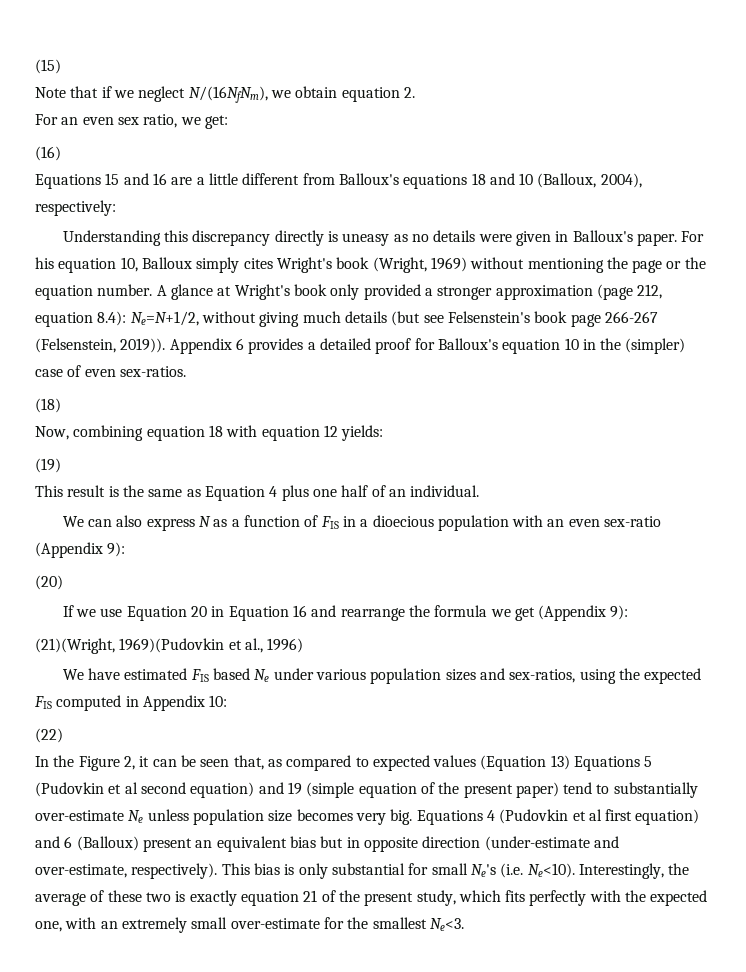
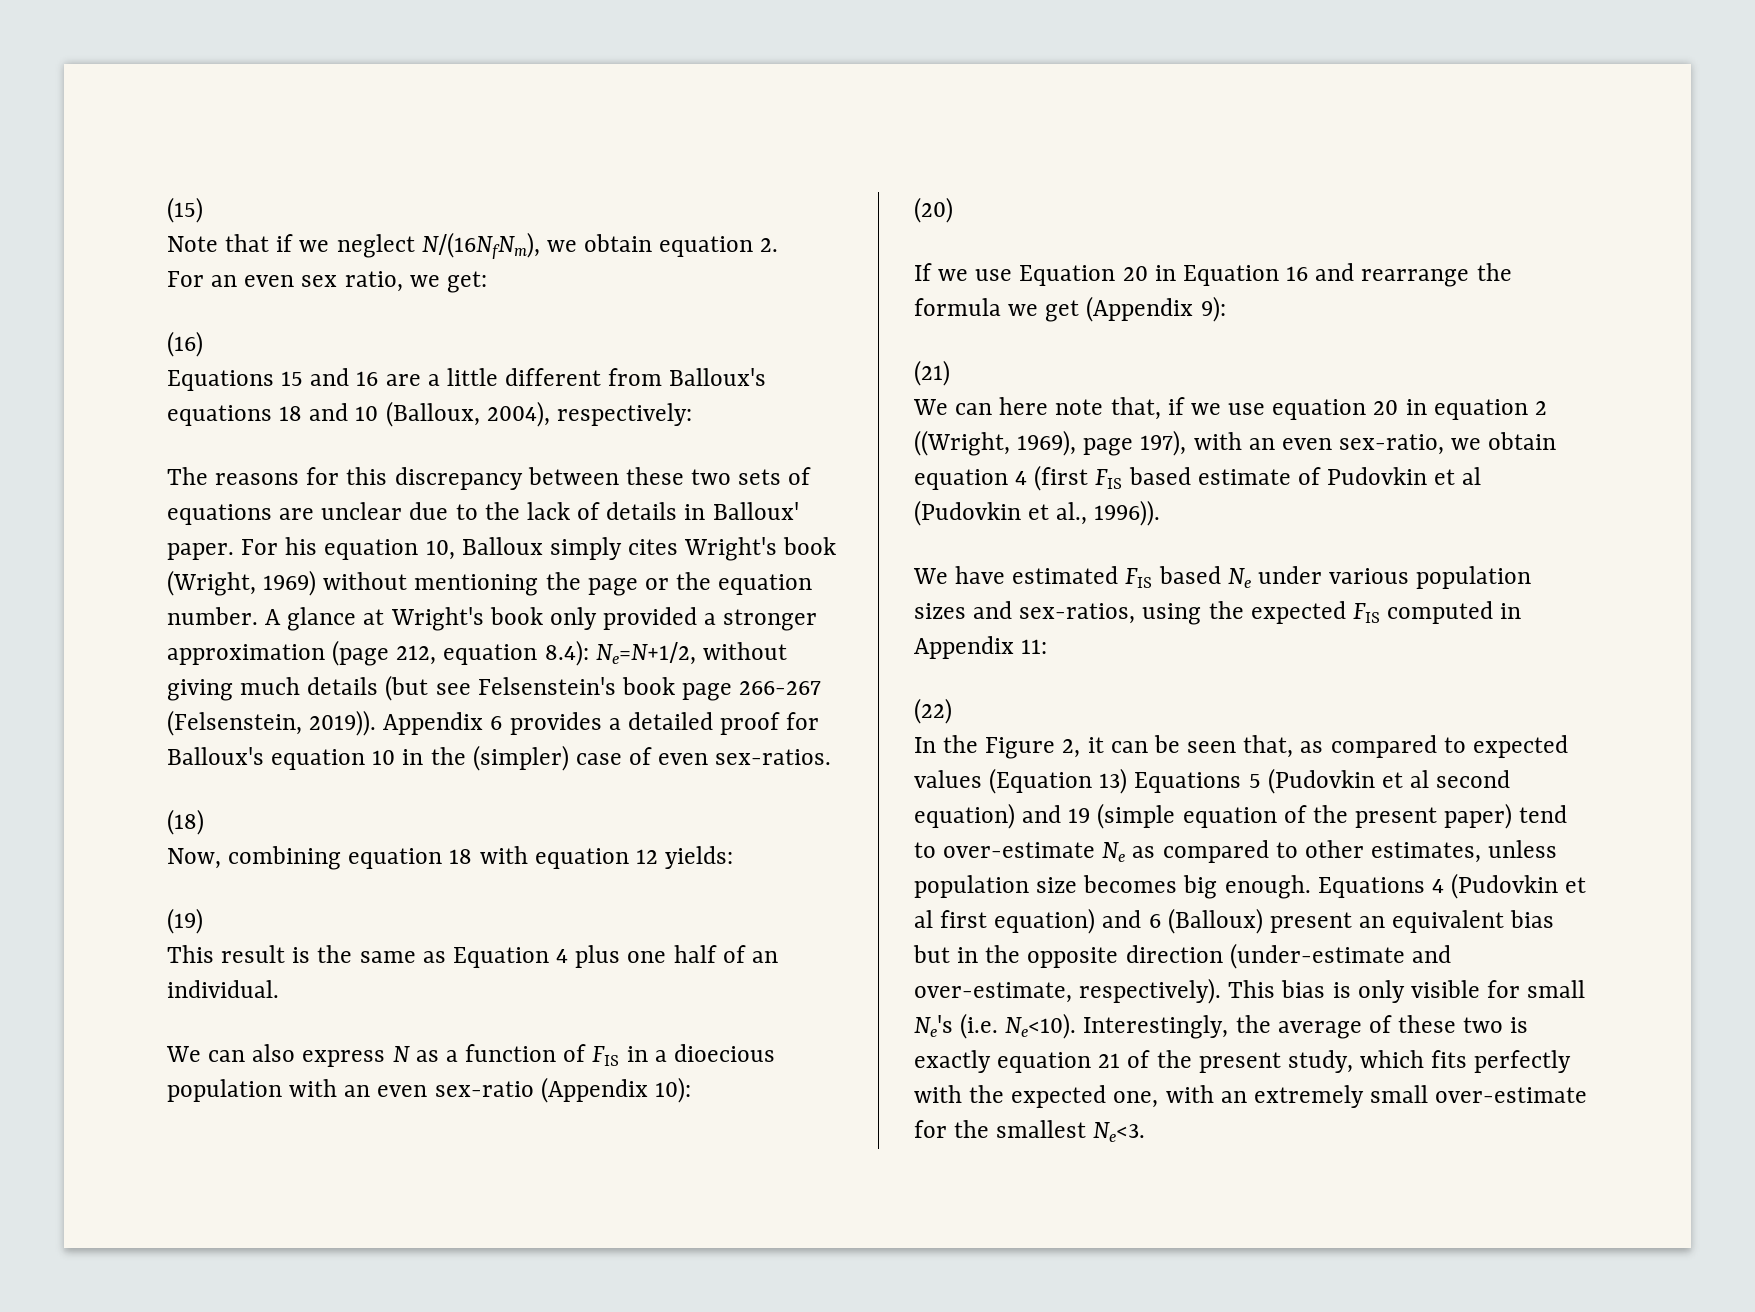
- Understanding this discrepancy directly is uneasy as no details were given in Balloux's paper.
+ The reasons for this discrepancy between these two sets of equations are unclear due to the lack of details in Balloux' paper.
- We can also express N as a function of FIS in a dioecious population with an even sex-ratio (Appendix 9):
+ We can also express N as a function of FIS in a dioecious population with an even sex-ratio (Appendix 10):
- (21)(Wright, 1969)(Pudovkin et al., 1996)
+ (21)
+ We can here note that, if we use equation 20 in equation 2 ((Wright, 1969), page 197), with an even sex-ratio, we obtain equation 4 (first FIS based estimate of Pudovkin et al (Pudovkin et al., 1996)).
- We have estimated FIS based Ne under various population sizes and sex-ratios, using the expected FIS computed in Appendix 10:
+ We have estimated FIS based Ne under various population sizes and sex-ratios, using the expected FIS computed in Appendix 11:
- In the Figure 2, it can be seen that, as compared to expected values (Equation 13) Equations 5 (Pudovkin et al second equation) and 19 (simple equation of the present paper) tend to substantially over-estimate Ne unless population size becomes very big.
+ In the Figure 2, it can be seen that, as compared to expected values (Equation 13) Equations 5 (Pudovkin et al second equation) and 19 (simple equation of the present paper) tend to over-estimate Ne as compared to other estimates, unless population size becomes big enough.
- Equations 4 (Pudovkin et al first equation) and 6 (Balloux) present an equivalent bias but in opposite direction (under-estimate and over-estimate, respectively).
+ Equations 4 (Pudovkin et al first equation) and 6 (Balloux) present an equivalent bias but in the opposite direction (under-estimate and over-estimate, respectively).
- This bias is only substantial for small Ne's (i.e. Ne<10).
+ This bias is only visible for small Ne's (i.e. Ne<10).

